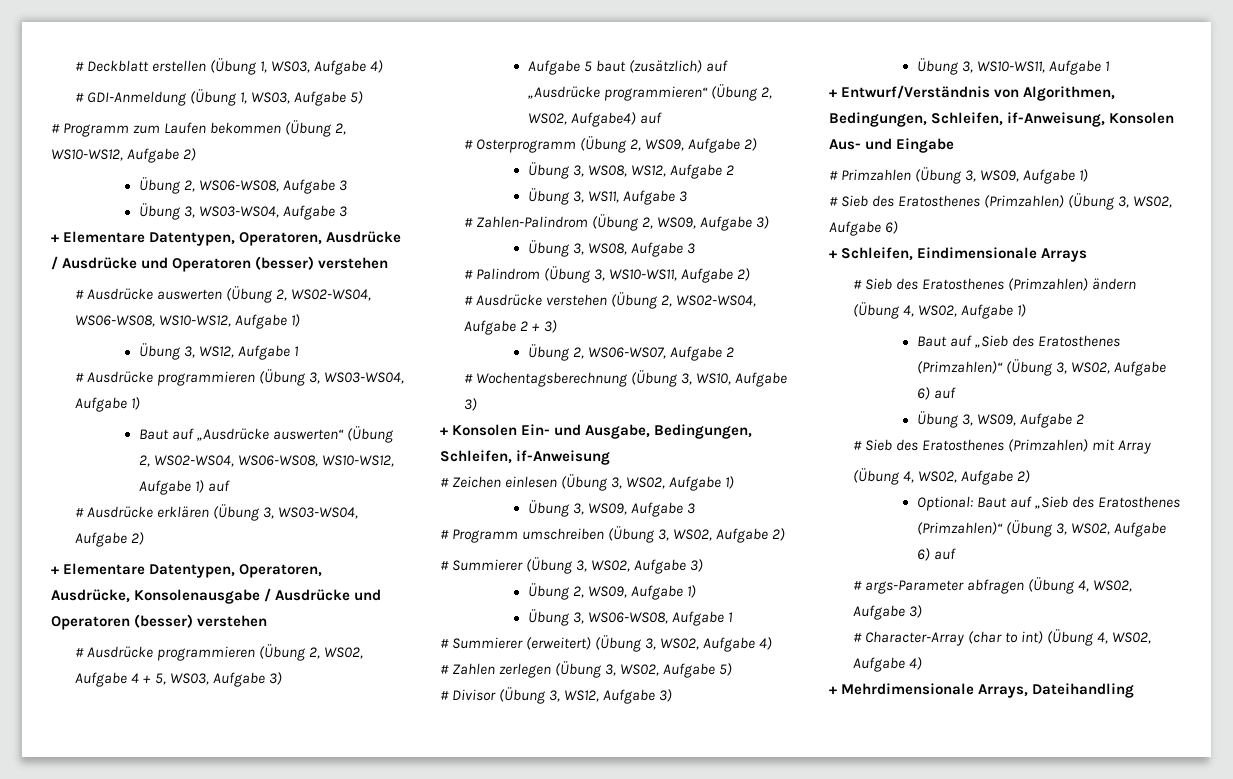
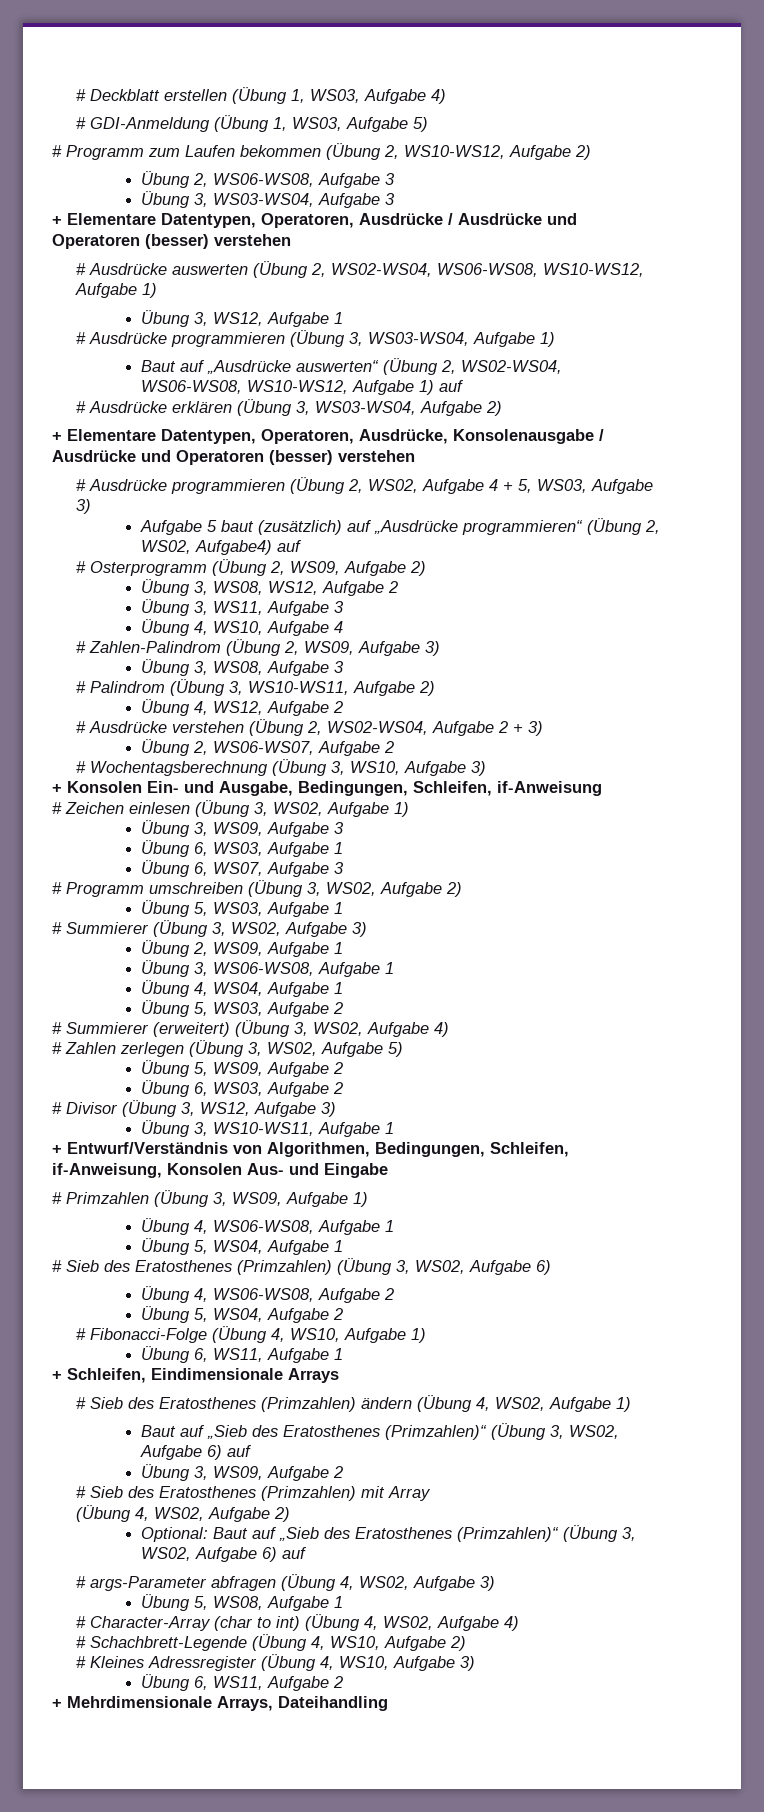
+ Übung 4, WS10, Aufgabe 4
+ Übung 4, WS12, Aufgabe 2
+ Übung 6, WS03, Aufgabe 1
+ Übung 6, WS07, Aufgabe 3
+ Übung 5, WS03, Aufgabe 1
- Übung 2, WS09, Aufgabe 1)
+ Übung 2, WS09, Aufgabe 1
+ Übung 4, WS04, Aufgabe 1
+ Übung 5, WS03, Aufgabe 2
+ Übung 5, WS09, Aufgabe 2
+ Übung 6, WS03, Aufgabe 2
+ Übung 4, WS06-WS08, Aufgabe 1
+ Übung 5, WS04, Aufgabe 1
+ Übung 4, WS06-WS08, Aufgabe 2
+ Übung 5, WS04, Aufgabe 2
+ # Fibonacci-Folge (Übung 4, WS10, Aufgabe 1)
+ Übung 6, WS11, Aufgabe 1
+ Übung 5, WS08, Aufgabe 1
+ # Schachbrett-Legende (Übung 4, WS10, Aufgabe 2)
+ # Kleines Adressregister (Übung 4, WS10, Aufgabe 3)
+ Übung 6, WS11, Aufgabe 2

